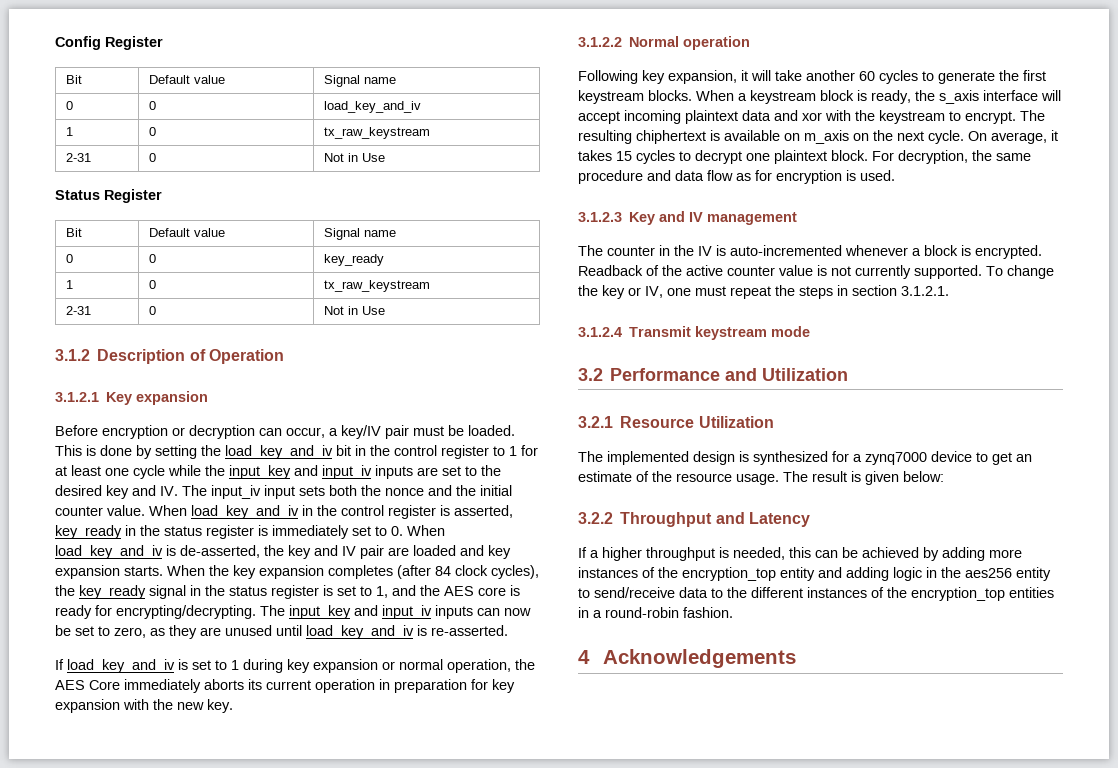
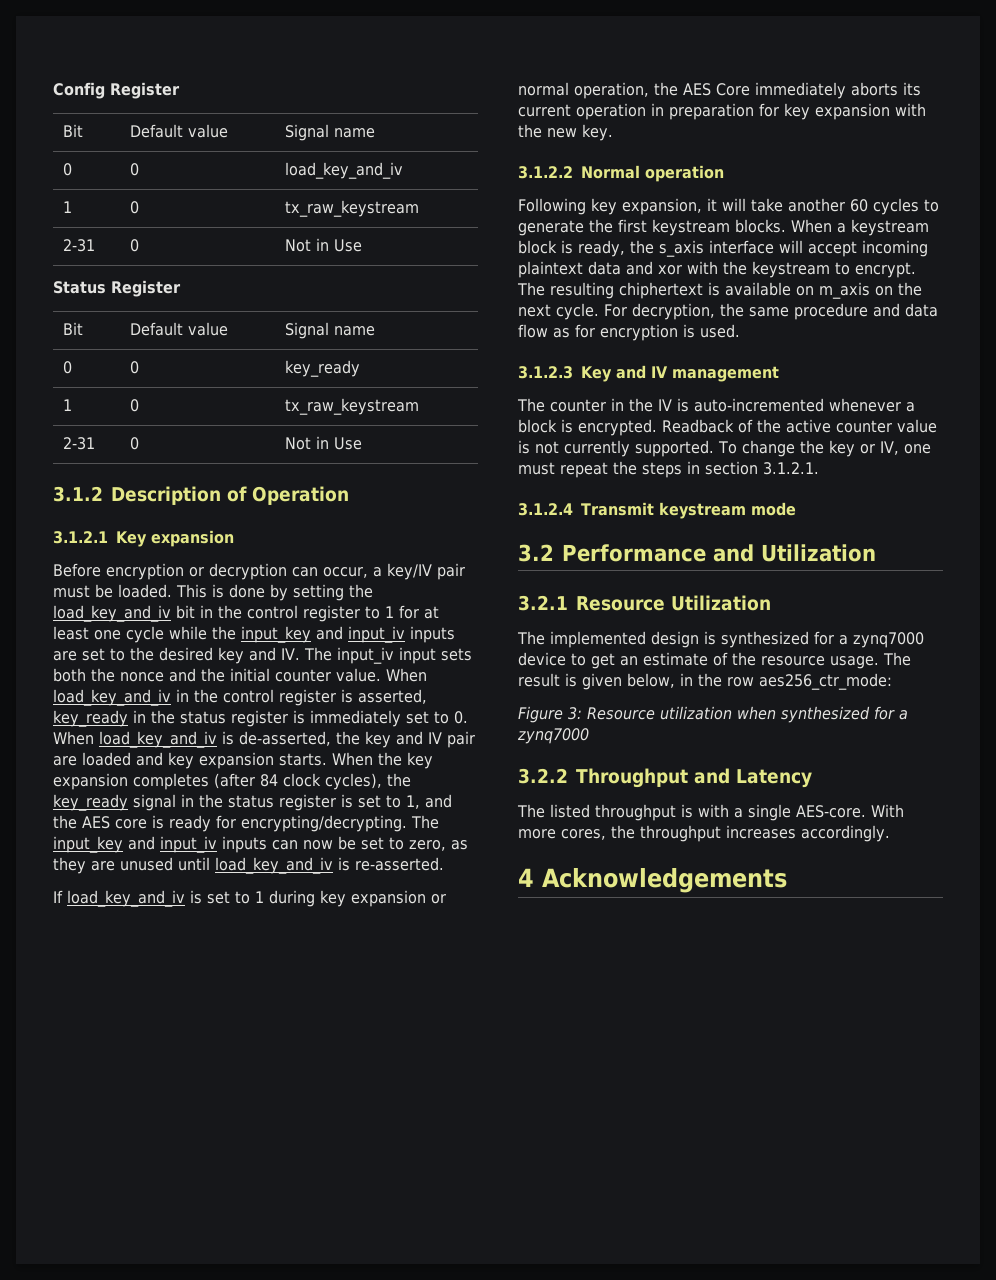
- On average, it takes 15 cycles to decrypt one plaintext block.
- The result is given below:
+ The result is given below, in the row aes256_ctr_mode:
+ Figure 3: Resource utilization when synthesized for a zynq7000
  3.2.2 Throughput and Latency
- If a higher throughput is needed, this can be achieved by adding more instances of the encryption_top entity and adding logic in the aes256 entity to send/receive data to the different instances of the encryption_top entities in a round-robin fashion.
+ The listed throughput is with a single AES-core. With more cores, the throughput increases accordingly.

